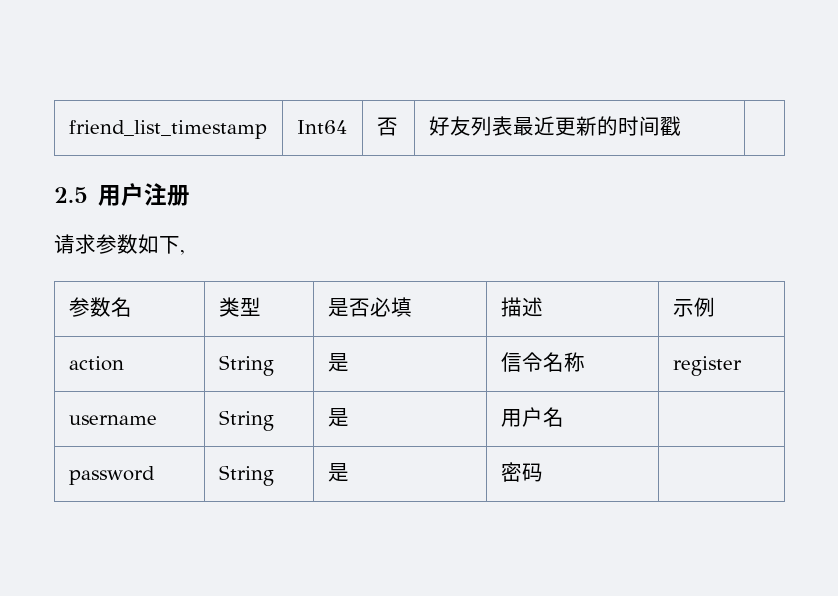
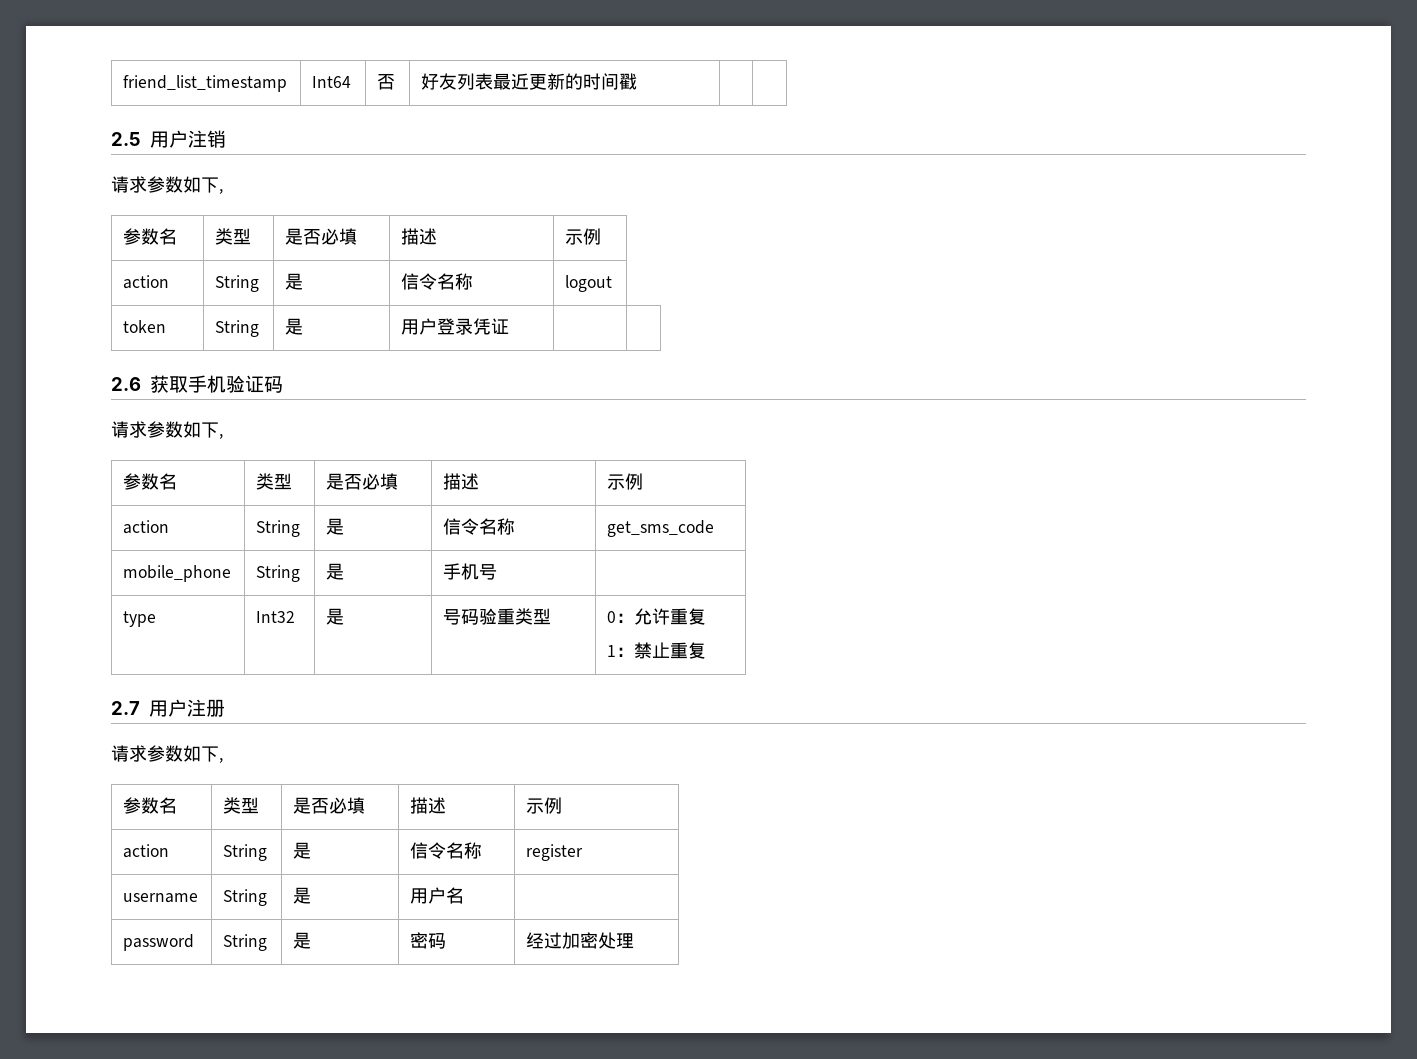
- friend_list_timestamp | Int64 | 否 | 好友列表最近更新的时间戳 |
- 2.5用户注册
+ friend_list_timestamp | Int64 | 否 | 好友列表最近更新的时间戳 | |
+ 2.5用户注销
+ 请求参数如下,
+ 参数名 | 类型 | 是否必填 | 描述 | 示例
+ action | String | 是 | 信令名称 | logout
+ token | String | 是 | 用户登录凭证 | |
+ 2.6获取手机验证码
+ 请求参数如下,
+ 参数名 | 类型 | 是否必填 | 描述 | 示例
+ action | String | 是 | 信令名称 | get_sms_code
+ mobile_phone | String | 是 | 手机号 |
+ type | Int32 | 是 | 号码验重类型 | 0：允许重复
+ 1：禁止重复
+ 2.7用户注册
- password | String | 是 | 密码 |
+ password | String | 是 | 密码 | 经过加密处理

